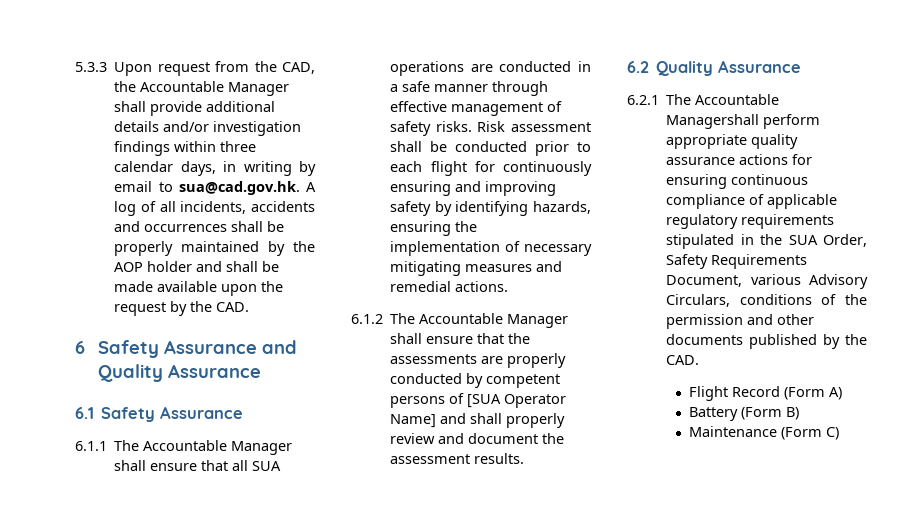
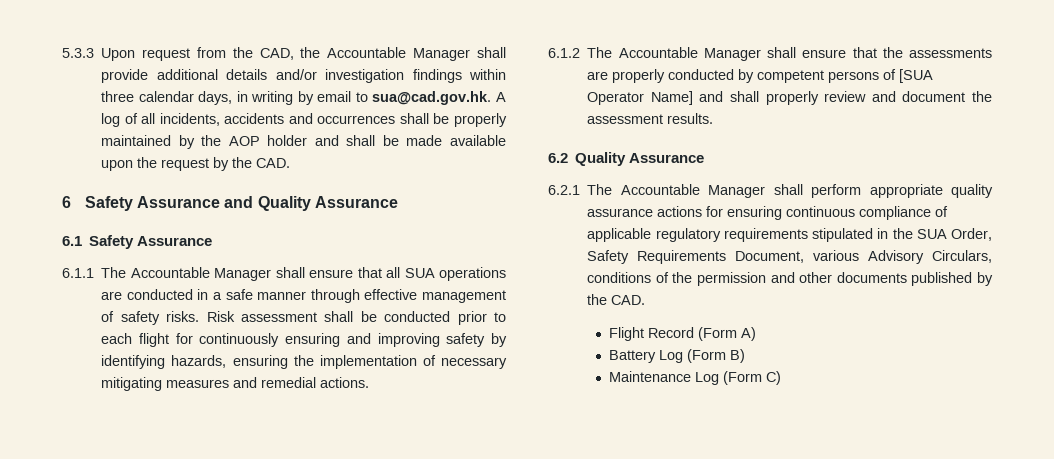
- 6.2.1 The Accountable Managershall perform appropriate quality assurance actions for ensuring continuous compliance of applicable regulatory requirements stipulated in the SUA Order, Safety Requirements Document, various Advisory Circulars, conditions of the permission and other documents published by the CAD.
+ 6.2.1 The Accountable Manager shall perform appropriate quality assurance actions for ensuring continuous compliance of applicable regulatory requirements stipulated in the SUA Order, Safety Requirements Document, various Advisory Circulars, conditions of the permission and other documents published by the CAD.
- Battery (Form B)
+ Battery Log (Form B)
- Maintenance (Form C)
+ Maintenance Log (Form C)

